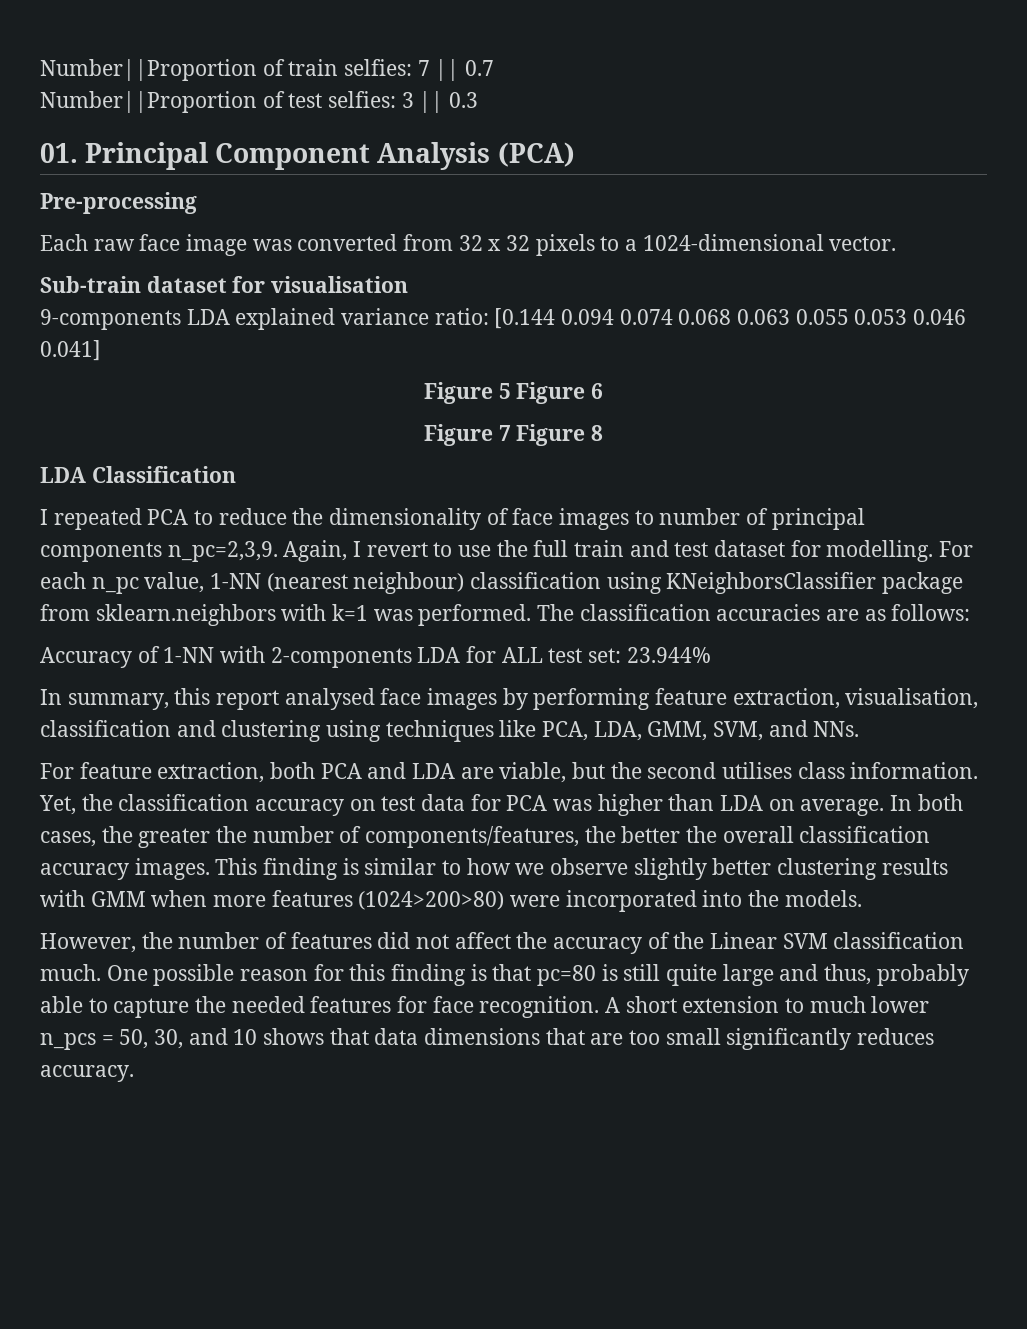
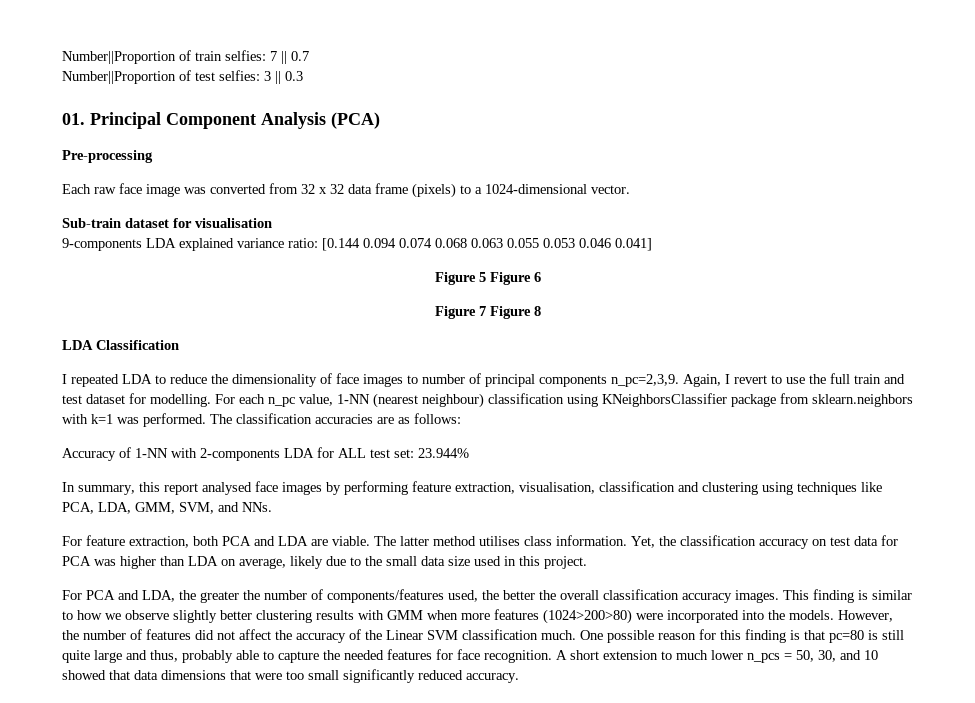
- Each raw face image was converted from 32 x 32 pixels to a 1024-dimensional vector.
+ Each raw face image was converted from 32 x 32 data frame (pixels) to a 1024-dimensional vector.
- I repeated PCA to reduce the dimensionality of face images to number of principal components n_pc=2,3,9.
+ I repeated LDA to reduce the dimensionality of face images to number of principal components n_pc=2,3,9.
- For feature extraction, both PCA and LDA are viable, but the second utilises class information.
+ For feature extraction, both PCA and LDA are viable. The latter method utilises class information.
- Yet, the classification accuracy on test data for PCA was higher than LDA on average. In both cases, the greater the number of components/features, the better the overall classification accuracy images.
+ Yet, the classification accuracy on test data for PCA was higher than LDA on average, likely due to the small data size used in this project.
+ For PCA and LDA, the greater the number of components/features used, the better the overall classification accuracy images.
- This finding is similar to how we observe slightly better clustering results with GMM when more features (1024>200>80) were incorporated into the models.
- However, the number of features did not affect the accuracy of the Linear SVM classification much.
+ This finding is similar to how we observe slightly better clustering results with GMM when more features (1024>200>80) were incorporated into the models. However, the number of features did not affect the accuracy of the Linear SVM classification much.
- A short extension to much lower n_pcs = 50, 30, and 10 shows that data dimensions that are too small significantly reduces accuracy.
+ A short extension to much lower n_pcs = 50, 30, and 10 showed that data dimensions that were too small significantly reduced accuracy.

